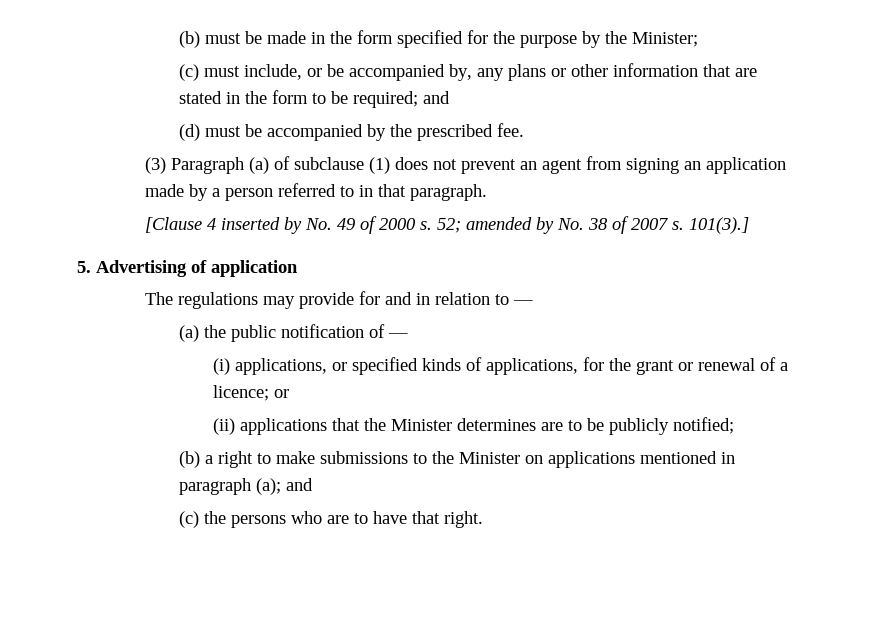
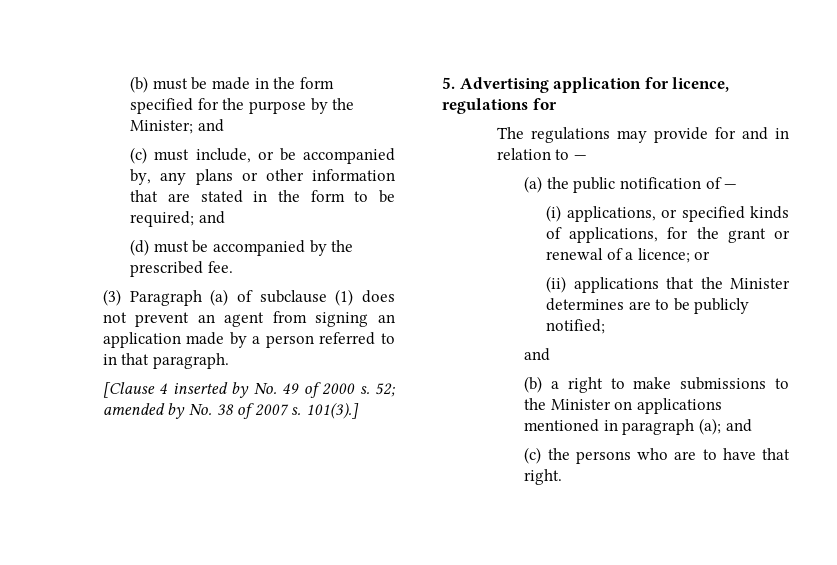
- (b) must be made in the form specified for the purpose by the Minister;
+ (b) must be made in the form specified for the purpose by the Minister; and
- 5. Advertising of application
+ 5. Advertising application for licence, regulations for
  (ii) applications that the Minister determines are to be publicly notified;
+ and

